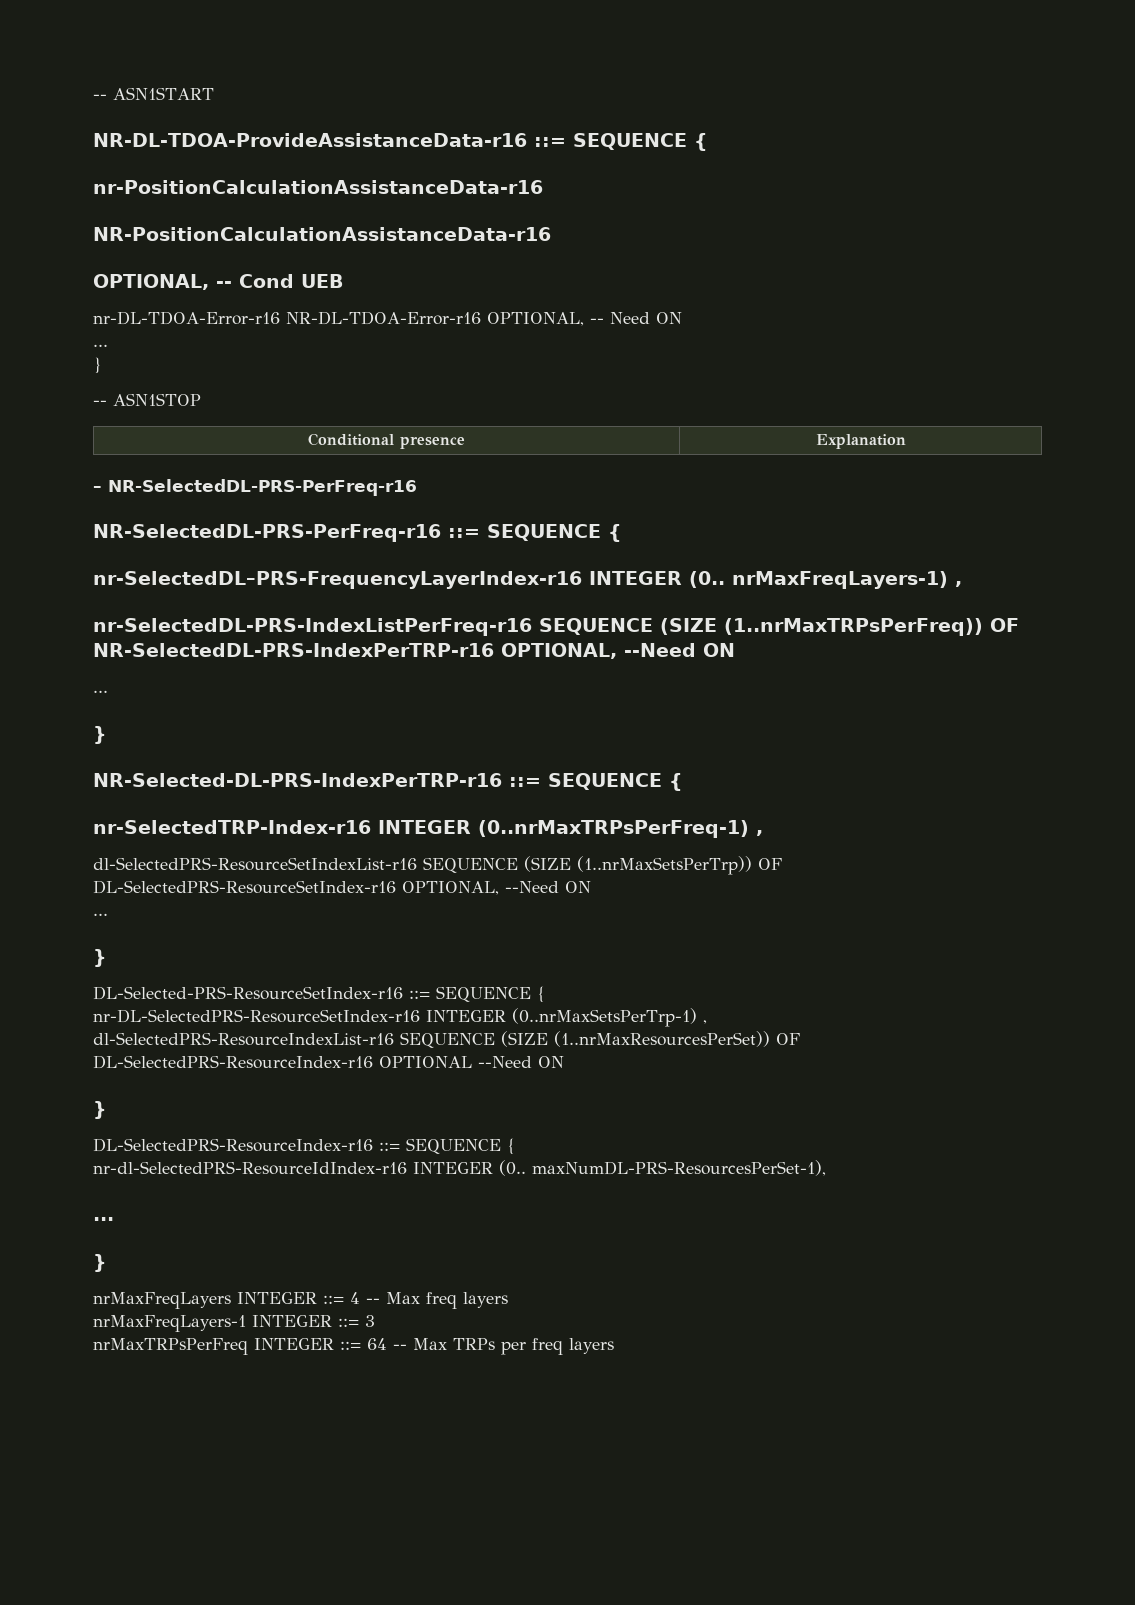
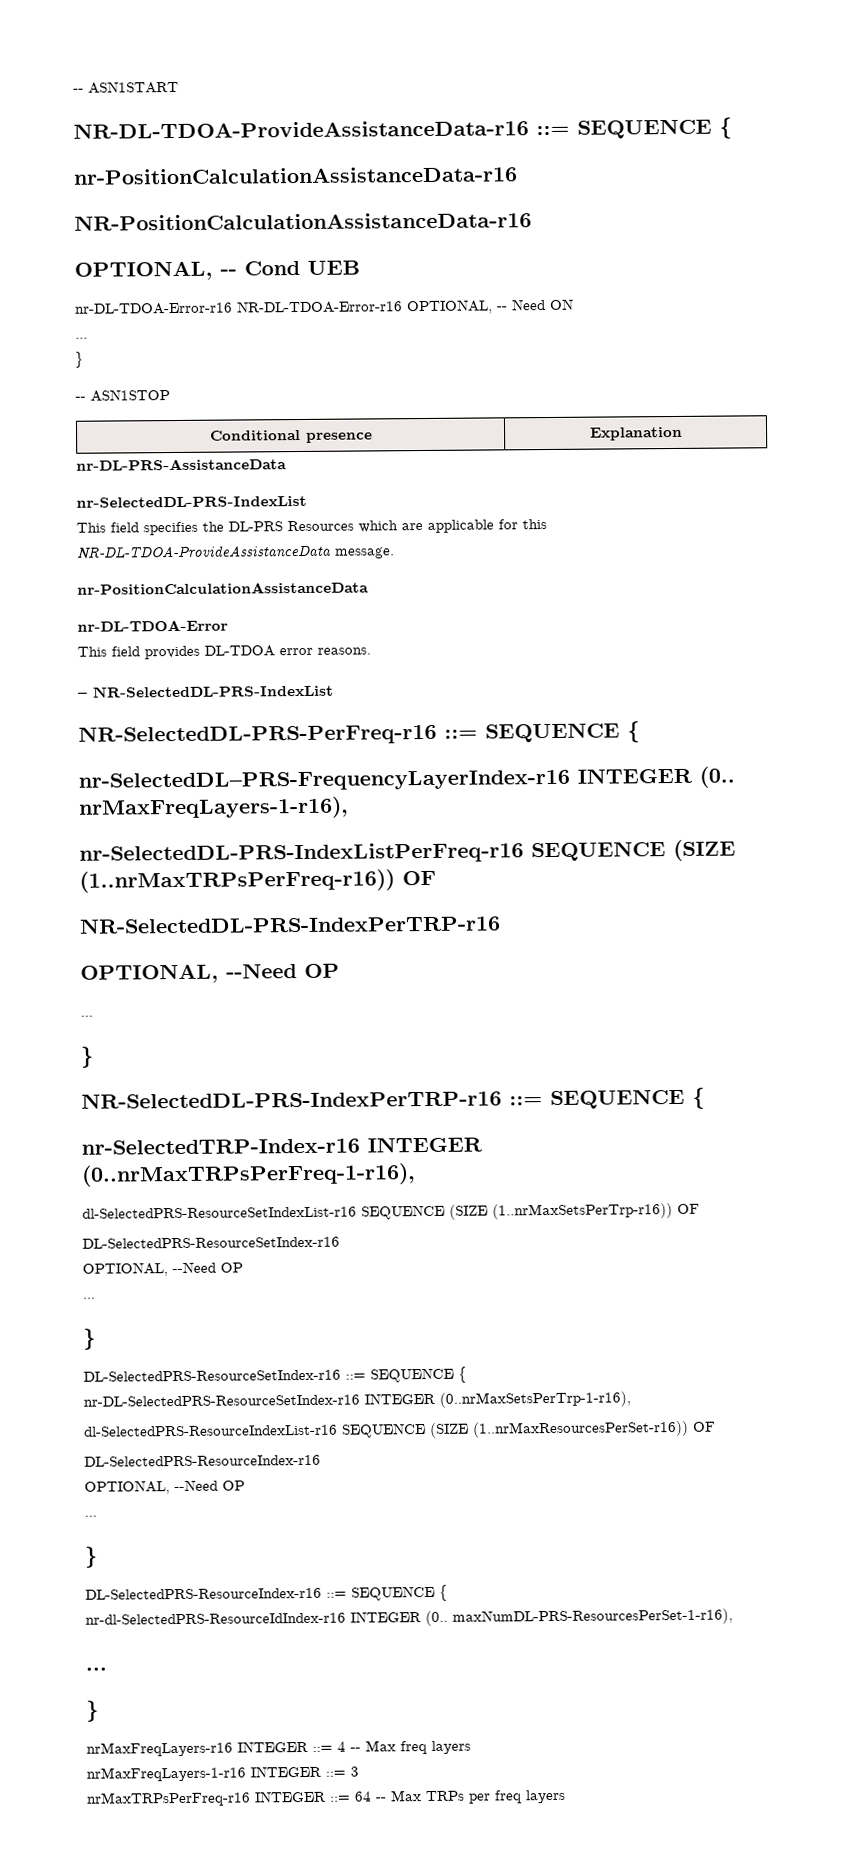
+ nr-DL-PRS-AssistanceData
+ nr-SelectedDL-PRS-IndexList
+ This field specifies the DL-PRS Resources which are applicable for this NR-DL-TDOA-ProvideAssistanceData message.
+ nr-PositionCalculationAssistanceData
+ nr-DL-TDOA-Error
+ This field provides DL-TDOA error reasons.
- – NR-SelectedDL-PRS-PerFreq-r16
+ – NR-SelectedDL-PRS-IndexList
- nr-SelectedDL–PRS-FrequencyLayerIndex-r16 INTEGER (0.. nrMaxFreqLayers-1) ,
+ nr-SelectedDL–PRS-FrequencyLayerIndex-r16 INTEGER (0.. nrMaxFreqLayers-1-r16),
- nr-SelectedDL-PRS-IndexListPerFreq-r16 SEQUENCE (SIZE (1..nrMaxTRPsPerFreq)) OF NR-SelectedDL-PRS-IndexPerTRP-r16 OPTIONAL, --Need ON
+ nr-SelectedDL-PRS-IndexListPerFreq-r16 SEQUENCE (SIZE (1..nrMaxTRPsPerFreq-r16)) OF
+ NR-SelectedDL-PRS-IndexPerTRP-r16
+ OPTIONAL, --Need OP
  ...
  }
- NR-Selected-DL-PRS-IndexPerTRP-r16 ::= SEQUENCE {
+ NR-SelectedDL-PRS-IndexPerTRP-r16 ::= SEQUENCE {
- nr-SelectedTRP-Index-r16 INTEGER (0..nrMaxTRPsPerFreq-1) ,
+ nr-SelectedTRP-Index-r16 INTEGER (0..nrMaxTRPsPerFreq-1-r16),
- dl-SelectedPRS-ResourceSetIndexList-r16 SEQUENCE (SIZE (1..nrMaxSetsPerTrp)) OF DL-SelectedPRS-ResourceSetIndex-r16 OPTIONAL, --Need ON
+ dl-SelectedPRS-ResourceSetIndexList-r16 SEQUENCE (SIZE (1..nrMaxSetsPerTrp-r16)) OF
+ DL-SelectedPRS-ResourceSetIndex-r16
+ OPTIONAL, --Need OP
  ...
  }
- DL-Selected-PRS-ResourceSetIndex-r16 ::= SEQUENCE {
+ DL-SelectedPRS-ResourceSetIndex-r16 ::= SEQUENCE {
- nr-DL-SelectedPRS-ResourceSetIndex-r16 INTEGER (0..nrMaxSetsPerTrp-1) ,
+ nr-DL-SelectedPRS-ResourceSetIndex-r16 INTEGER (0..nrMaxSetsPerTrp-1-r16),
- dl-SelectedPRS-ResourceIndexList-r16 SEQUENCE (SIZE (1..nrMaxResourcesPerSet)) OF DL-SelectedPRS-ResourceIndex-r16 OPTIONAL --Need ON
+ dl-SelectedPRS-ResourceIndexList-r16 SEQUENCE (SIZE (1..nrMaxResourcesPerSet-r16)) OF
+ DL-SelectedPRS-ResourceIndex-r16
+ OPTIONAL, --Need OP
+ ...
- nr-dl-SelectedPRS-ResourceIdIndex-r16 INTEGER (0.. maxNumDL-PRS-ResourcesPerSet-1),
+ nr-dl-SelectedPRS-ResourceIdIndex-r16 INTEGER (0.. maxNumDL-PRS-ResourcesPerSet-1-r16),
  ...
  }
- nrMaxFreqLayers INTEGER ::= 4 -- Max freq layers
+ nrMaxFreqLayers-r16 INTEGER ::= 4 -- Max freq layers
- nrMaxFreqLayers-1 INTEGER ::= 3
+ nrMaxFreqLayers-1-r16 INTEGER ::= 3
- nrMaxTRPsPerFreq INTEGER ::= 64 -- Max TRPs per freq layers
+ nrMaxTRPsPerFreq-r16 INTEGER ::= 64 -- Max TRPs per freq layers

